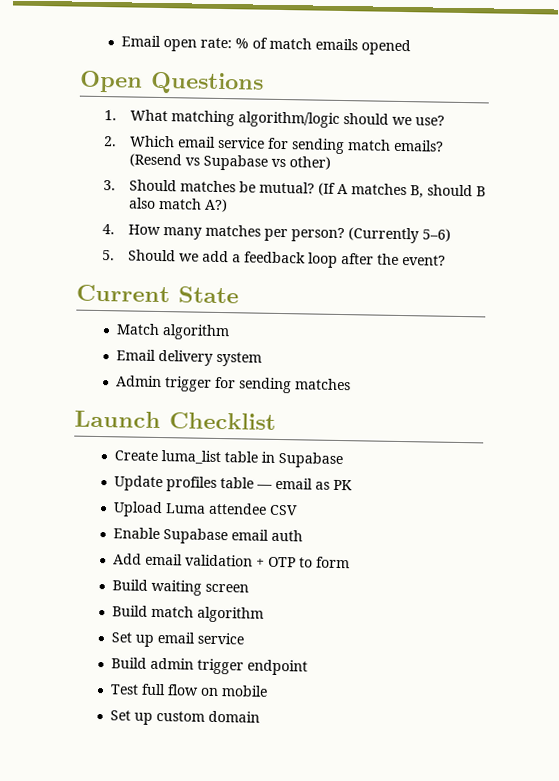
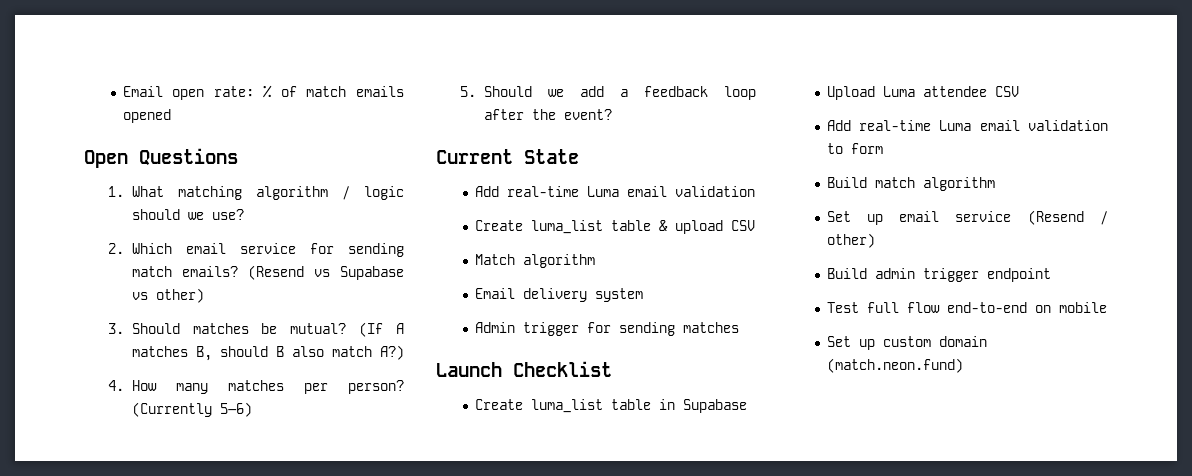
- 1. What matching algorithm/logic should we use?
+ 1. What matching algorithm / logic should we use?
  Current State
+ Add real-time Luma email validation
+ Create luma_list table & upload CSV
- Update profiles table — email as PK
  Upload Luma attendee CSV
- Enable Supabase email auth
- Add email validation + OTP to form
+ Add real-time Luma email validation to form
- Build waiting screen
- Set up email service
+ Set up email service (Resend / other)
- Test full flow on mobile
+ Test full flow end-to-end on mobile
- Set up custom domain
+ Set up custom domain (match.neon.fund)

